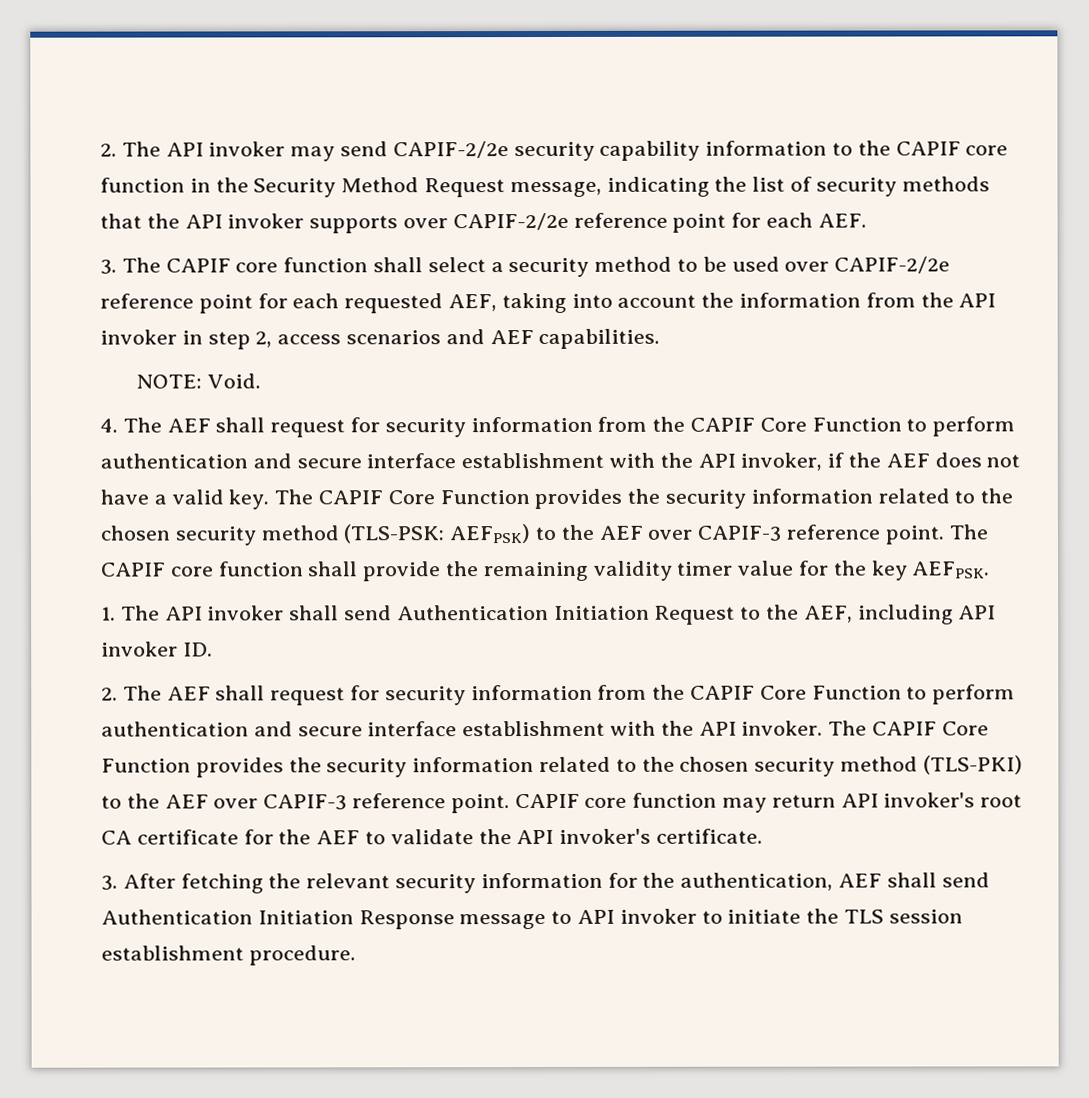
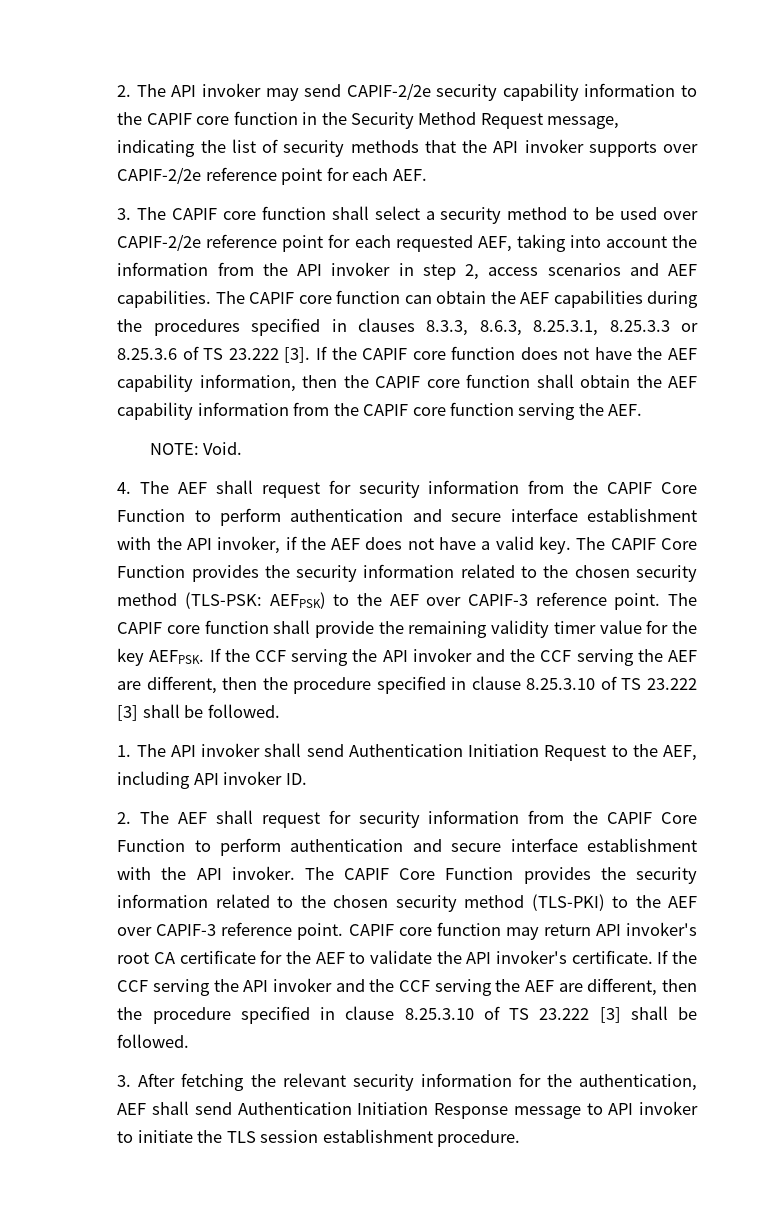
+ The CAPIF core function can obtain the AEF capabilities during the procedures specified in clauses 8.3.3, 8.6.3, 8.25.3.1, 8.25.3.3 or 8.25.3.6 of TS 23.222 [3]. If the CAPIF core function does not have the AEF capability information, then the CAPIF core function shall obtain the AEF capability information from the CAPIF core function serving the AEF.
- The CAPIF core function shall provide the remaining validity timer value for the key AEFPSK.
+ The CAPIF core function shall provide the remaining validity timer value for the key AEFPSK. If the CCF serving the API invoker and the CCF serving the AEF are different, then the procedure specified in clause 8.25.3.10 of TS 23.222 [3] shall be followed.
- CAPIF core function may return API invoker's root CA certificate for the AEF to validate the API invoker's certificate.
+ CAPIF core function may return API invoker's root CA certificate for the AEF to validate the API invoker's certificate. If the CCF serving the API invoker and the CCF serving the AEF are different, then the procedure specified in clause 8.25.3.10 of TS 23.222 [3] shall be followed.

